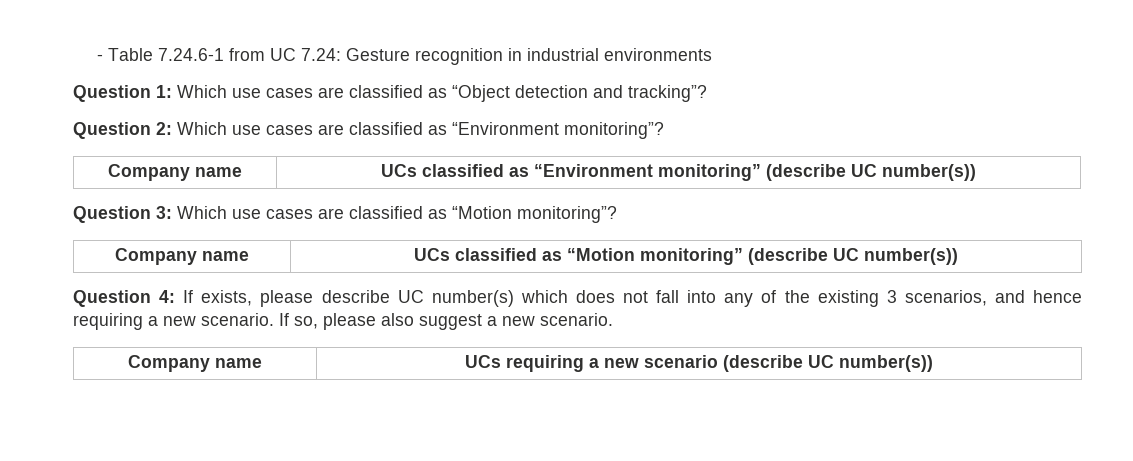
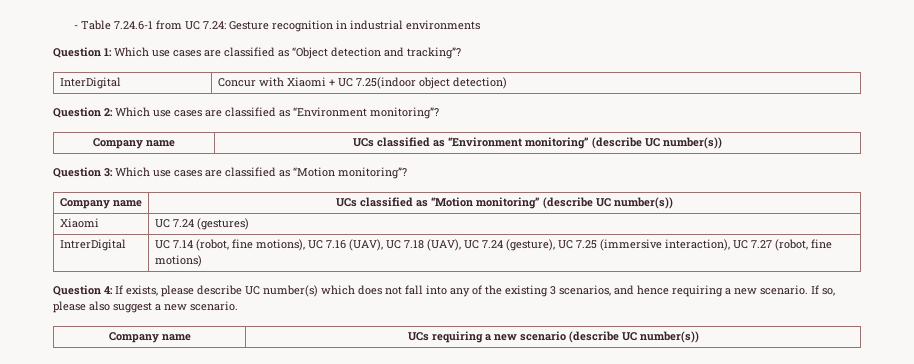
+ InterDigital | Concur with Xiaomi + UC 7.25(indoor object detection)
+ Xiaomi | UC 7.24 (gestures)
+ IntrerDigital | UC 7.14 (robot, fine motions), UC 7.16 (UAV), UC 7.18 (UAV), UC 7.24 (gesture), UC 7.25 (immersive interaction), UC 7.27 (robot, fine motions)

